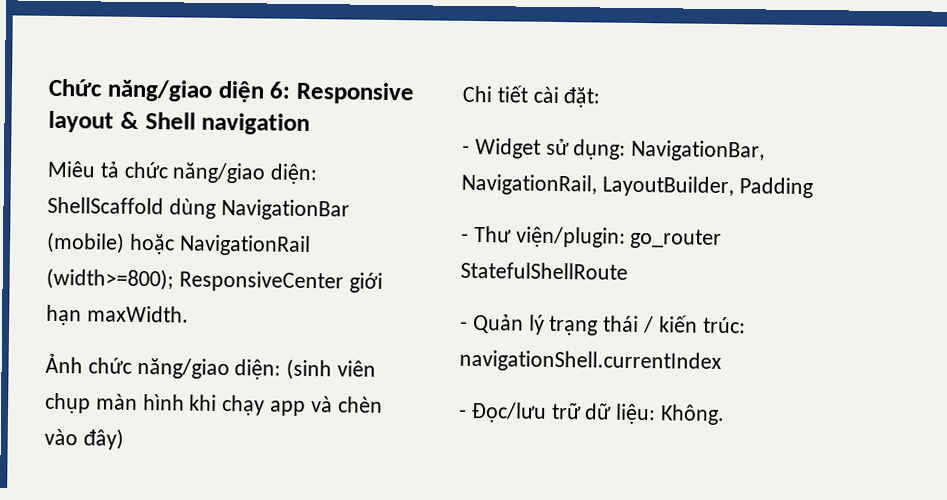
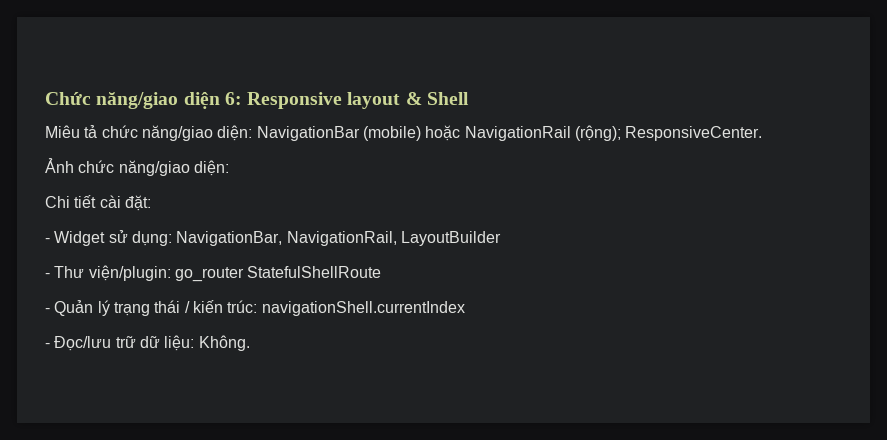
- Chức năng/giao diện 6: Responsive layout & Shell navigation
+ Chức năng/giao diện 6: Responsive layout & Shell
- Miêu tả chức năng/giao diện: ShellScaffold dùng NavigationBar (mobile) hoặc NavigationRail (width>=800); ResponsiveCenter giới hạn maxWidth.
+ Miêu tả chức năng/giao diện: NavigationBar (mobile) hoặc NavigationRail (rộng); ResponsiveCenter.
- Ảnh chức năng/giao diện: (sinh viên chụp màn hình khi chạy app và chèn vào đây)
+ Ảnh chức năng/giao diện:
- - Widget sử dụng: NavigationBar, NavigationRail, LayoutBuilder, Padding
+ - Widget sử dụng: NavigationBar, NavigationRail, LayoutBuilder

